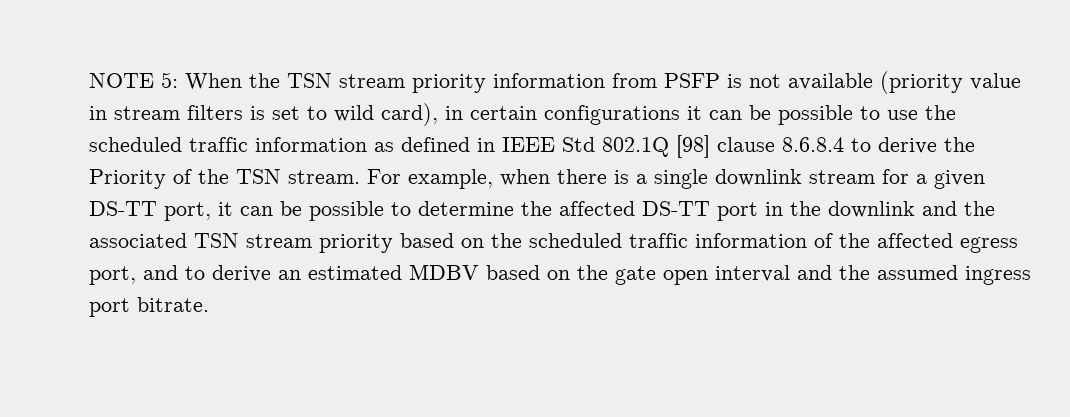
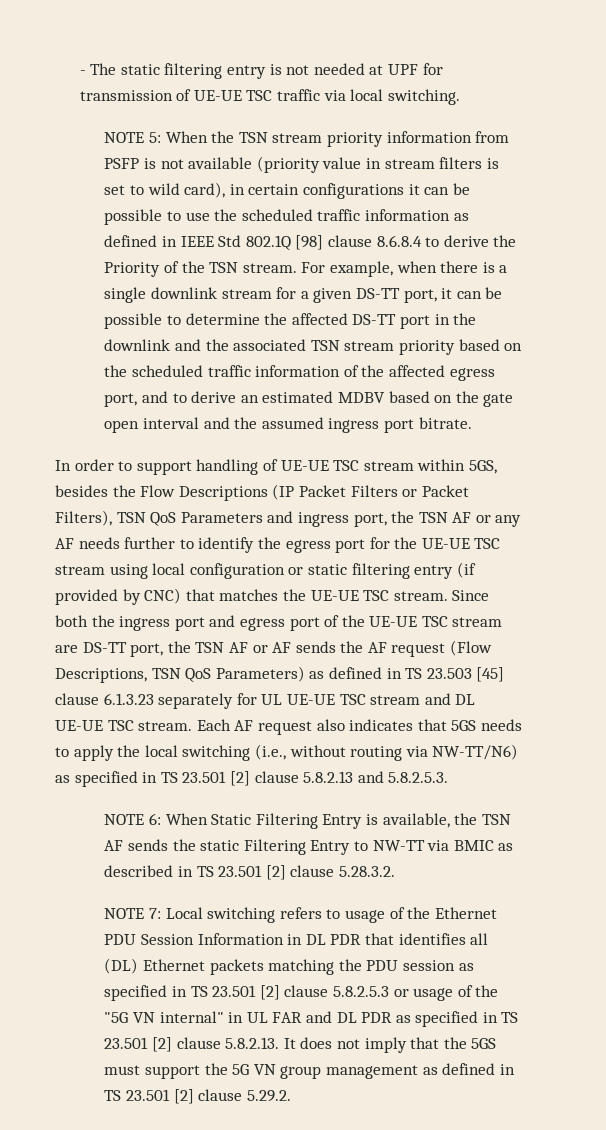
+ - The static filtering entry is not needed at UPF for transmission of UE-UE TSC traffic via local switching.
+ In order to support handling of UE-UE TSC stream within 5GS, besides the Flow Descriptions (IP Packet Filters or Packet Filters), TSN QoS Parameters and ingress port, the TSN AF or any AF needs further to identify the egress port for the UE-UE TSC stream using local configuration or static filtering entry (if provided by CNC) that matches the UE-UE TSC stream. Since both the ingress port and egress port of the UE-UE TSC stream are DS-TT port, the TSN AF or AF sends the AF request (Flow Descriptions, TSN QoS Parameters) as defined in TS 23.503 [45] clause 6.1.3.23 separately for UL UE-UE TSC stream and DL UE-UE TSC stream. Each AF request also indicates that 5GS needs to apply the local switching (i.e., without routing via NW-TT/N6) as specified in TS 23.501 [2] clause 5.8.2.13 and 5.8.2.5.3.
+ NOTE 6: When Static Filtering Entry is available, the TSN AF sends the static Filtering Entry to NW-TT via BMIC as described in TS 23.501 [2] clause 5.28.3.2.
+ NOTE 7: Local switching refers to usage of the Ethernet PDU Session Information in DL PDR that identifies all (DL) Ethernet packets matching the PDU session as specified in TS 23.501 [2] clause 5.8.2.5.3 or usage of the "5G VN internal" in UL FAR and DL PDR as specified in TS 23.501 [2] clause 5.8.2.13. It does not imply that the 5GS must support the 5G VN group management as defined in TS 23.501 [2] clause 5.29.2.

